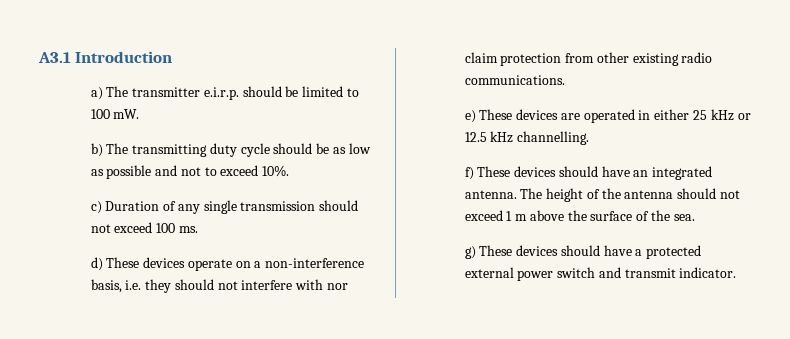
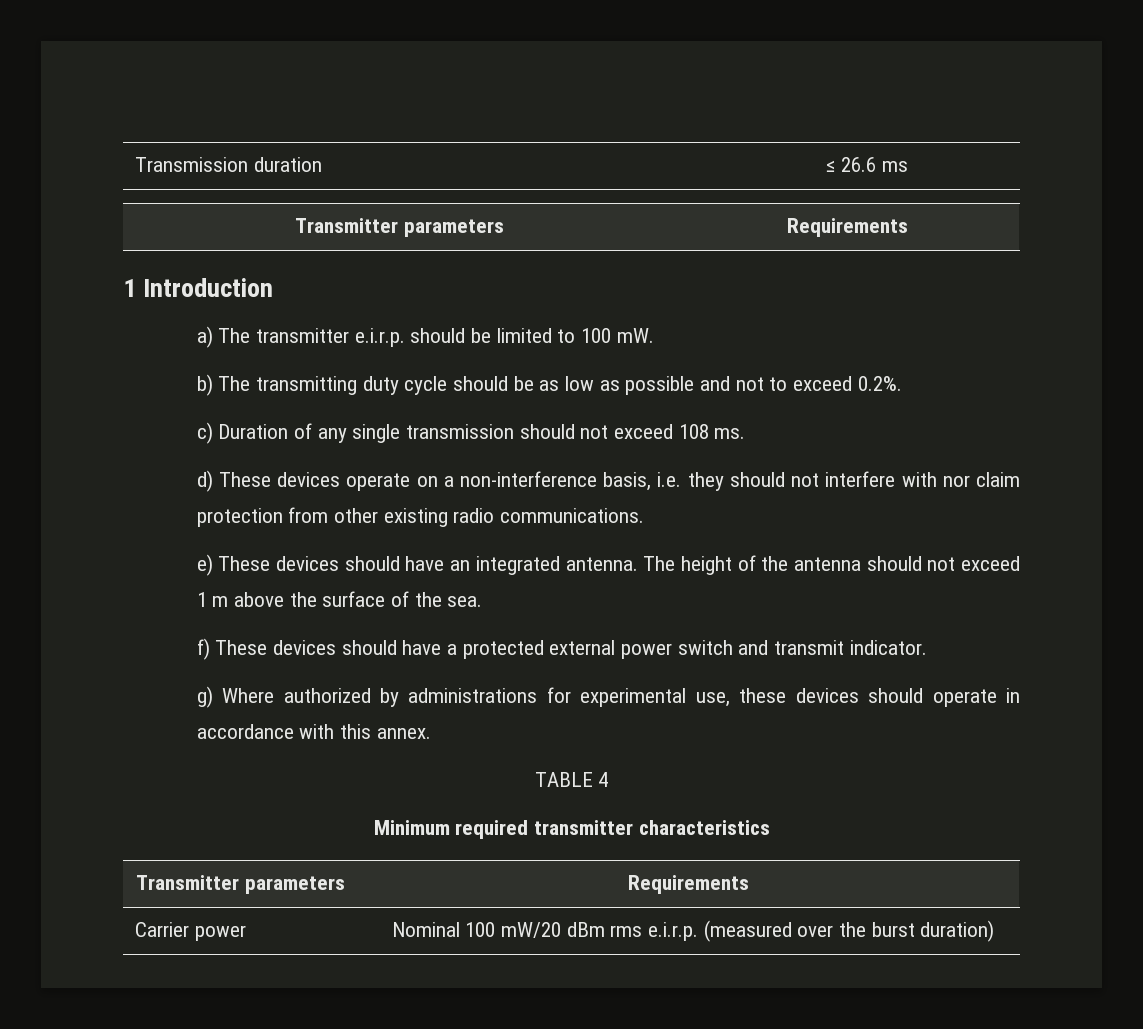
- A3.1 Introduction
+ Transmission duration | ≤ 26.6 ms
+ Transmitter parameters | Requirements
+ 1 Introduction
- b) The transmitting duty cycle should be as low as possible and not to exceed 10%.
+ b) The transmitting duty cycle should be as low as possible and not to exceed 0.2%.
- c) Duration of any single transmission should not exceed 100 ms.
+ c) Duration of any single transmission should not exceed 108 ms.
- e) These devices are operated in either 25 kHz or 12.5 kHz channelling.
- f) These devices should have an integrated antenna.
+ e) These devices should have an integrated antenna.
- g) These devices should have a protected external power switch and transmit indicator.
+ f) These devices should have a protected external power switch and transmit indicator.
+ g) Where authorized by administrations for experimental use, these devices should operate in accordance with this annex.
+ TABLE 4
+ Minimum required transmitter characteristics
+ Transmitter parameters | Requirements
+ Carrier power | Nominal 100 mW/20 dBm rms e.i.r.p. (measured over the burst duration)

